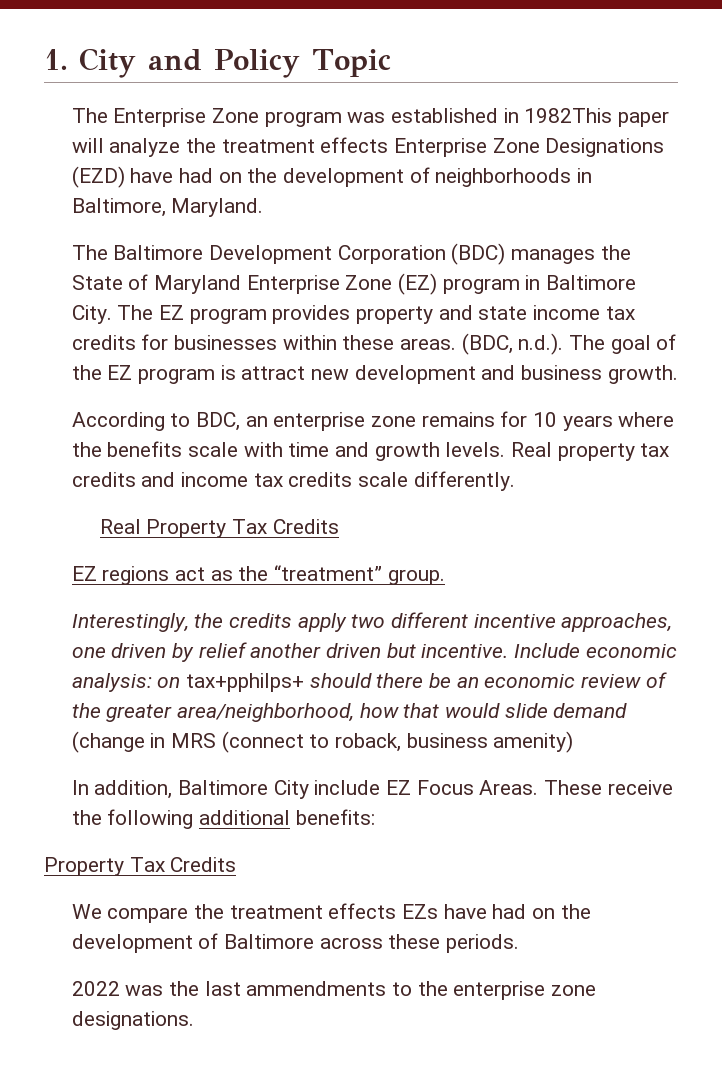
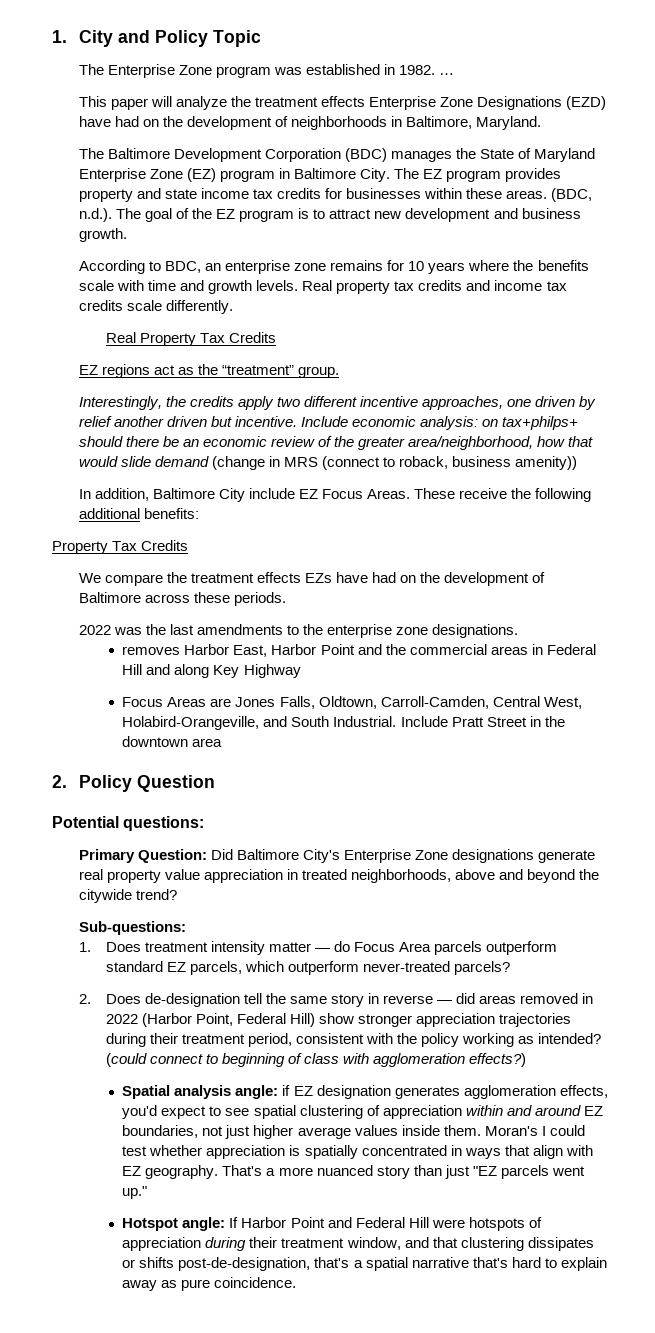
- The Enterprise Zone program was established in 1982This paper will analyze the treatment effects Enterprise Zone Designations (EZD) have had on the development of neighborhoods in Baltimore, Maryland.
+ The Enterprise Zone program was established in 1982. …
+ This paper will analyze the treatment effects Enterprise Zone Designations (EZD) have had on the development of neighborhoods in Baltimore, Maryland.
- (BDC, n.d.). The goal of the EZ program is attract new development and business growth.
+ (BDC, n.d.). The goal of the EZ program is to attract new development and business growth.
- Include economic analysis: on tax+pphilps+ should there be an economic review of the greater area/neighborhood, how that would slide demand (change in MRS (connect to roback, business amenity)
+ Include economic analysis: on tax+philps+ should there be an economic review of the greater area/neighborhood, how that would slide demand (change in MRS (connect to roback, business amenity))
- 2022 was the last ammendments to the enterprise zone designations.
+ 2022 was the last amendments to the enterprise zone designations.
+ removes Harbor East, Harbor Point and the commercial areas in Federal Hill and along Key Highway
+ Focus Areas are Jones Falls, Oldtown, Carroll-Camden, Central West, Holabird-Orangeville, and South Industrial. Include Pratt Street in the downtown area
+ 2. Policy Question
+ Potential questions:
+ Primary Question: Did Baltimore City's Enterprise Zone designations generate real property value appreciation in treated neighborhoods, above and beyond the citywide trend?
+ Sub-questions:
+ 1. Does treatment intensity matter — do Focus Area parcels outperform standard EZ parcels, which outperform never-treated parcels?
+ 2. Does de-designation tell the same story in reverse — did areas removed in 2022 (Harbor Point, Federal Hill) show stronger appreciation trajectories during their treatment period, consistent with the policy working as intended? (could connect to beginning of class with agglomeration effects?)
+ Spatial analysis angle: if EZ designation generates agglomeration effects, you'd expect to see spatial clustering of appreciation within and around EZ boundaries, not just higher average values inside them. Moran's I could test whether appreciation is spatially concentrated in ways that align with EZ geography. That's a more nuanced story than just "EZ parcels went up."
+ Hotspot angle: If Harbor Point and Federal Hill were hotspots of appreciation during their treatment window, and that clustering dissipates or shifts post-de-designation, that's a spatial narrative that's hard to explain away as pure coincidence.

